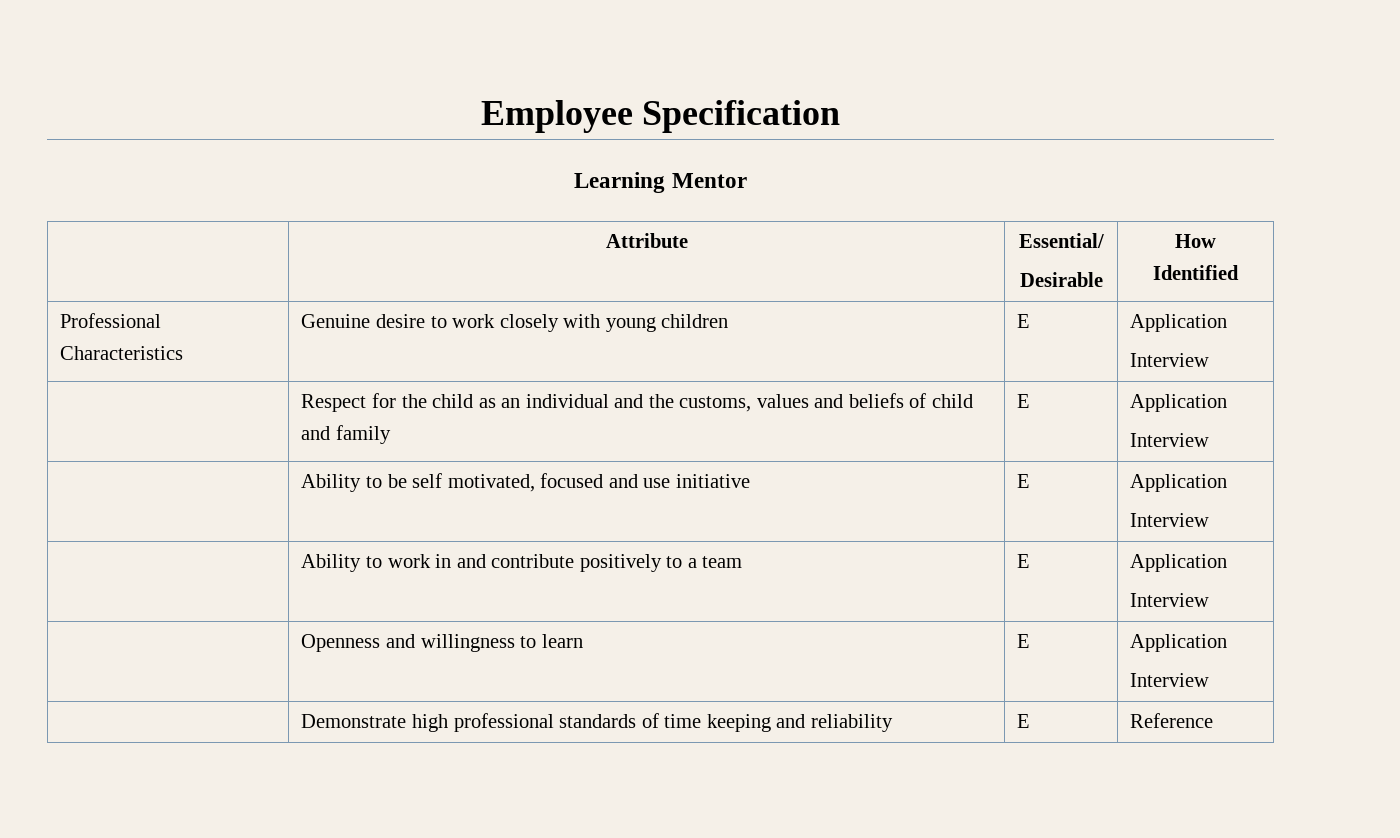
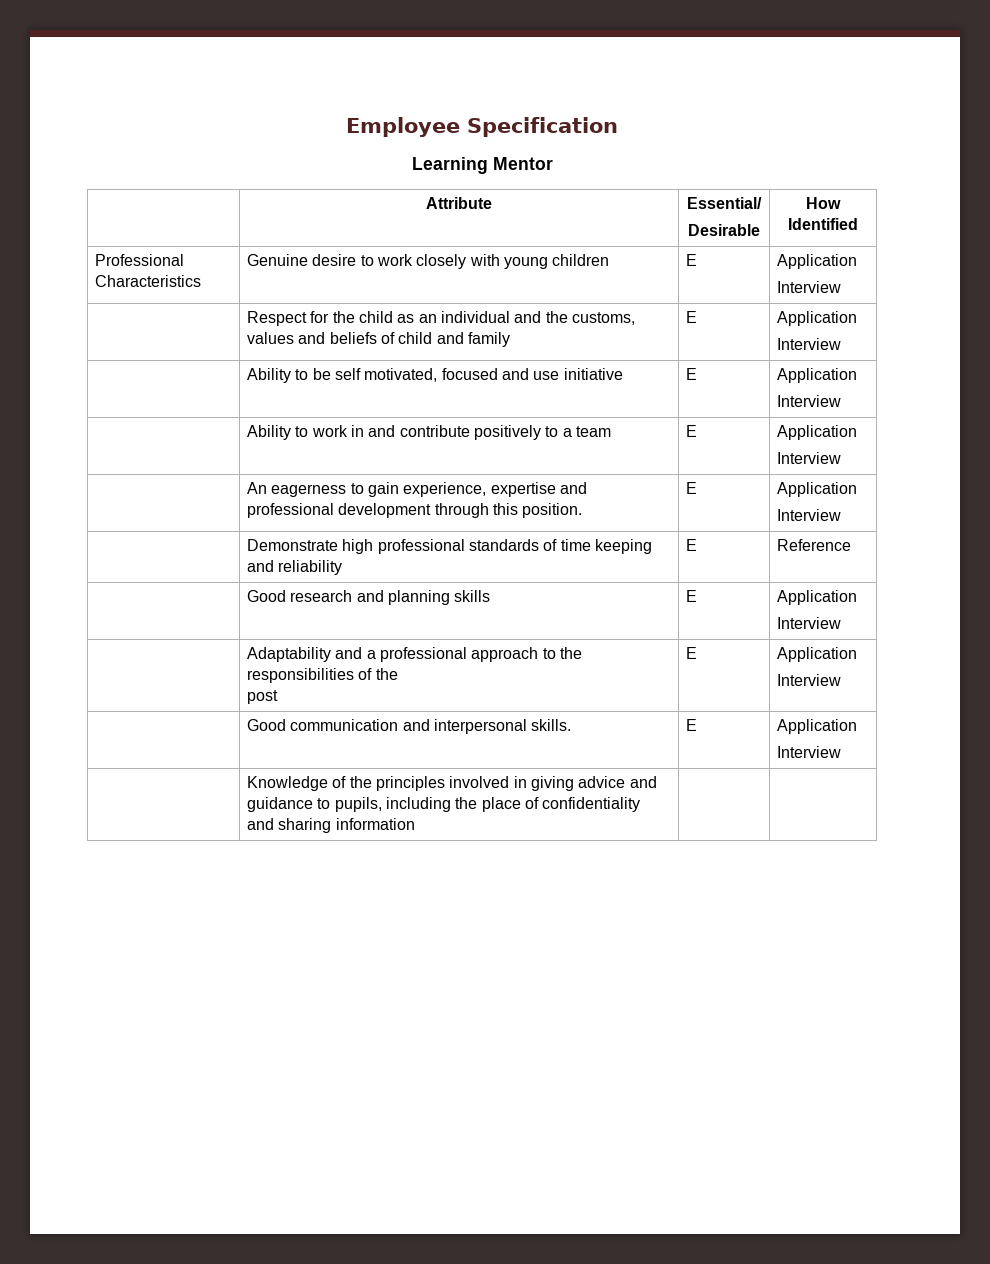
- | Openness and willingness to learn | E | Application
+ | An eagerness to gain experience, expertise and professional development through this position. | E | Application
+ | Good research and planning skills | E | Application
+ Interview
+ | Adaptability and a professional approach to the responsibilities of the
+ post | E | Application
+ Interview
+ | Good communication and interpersonal skills. | E | Application
+ Interview
+ | Knowledge of the principles involved in giving advice and guidance to pupils, including the place of confidentiality and sharing information | |

